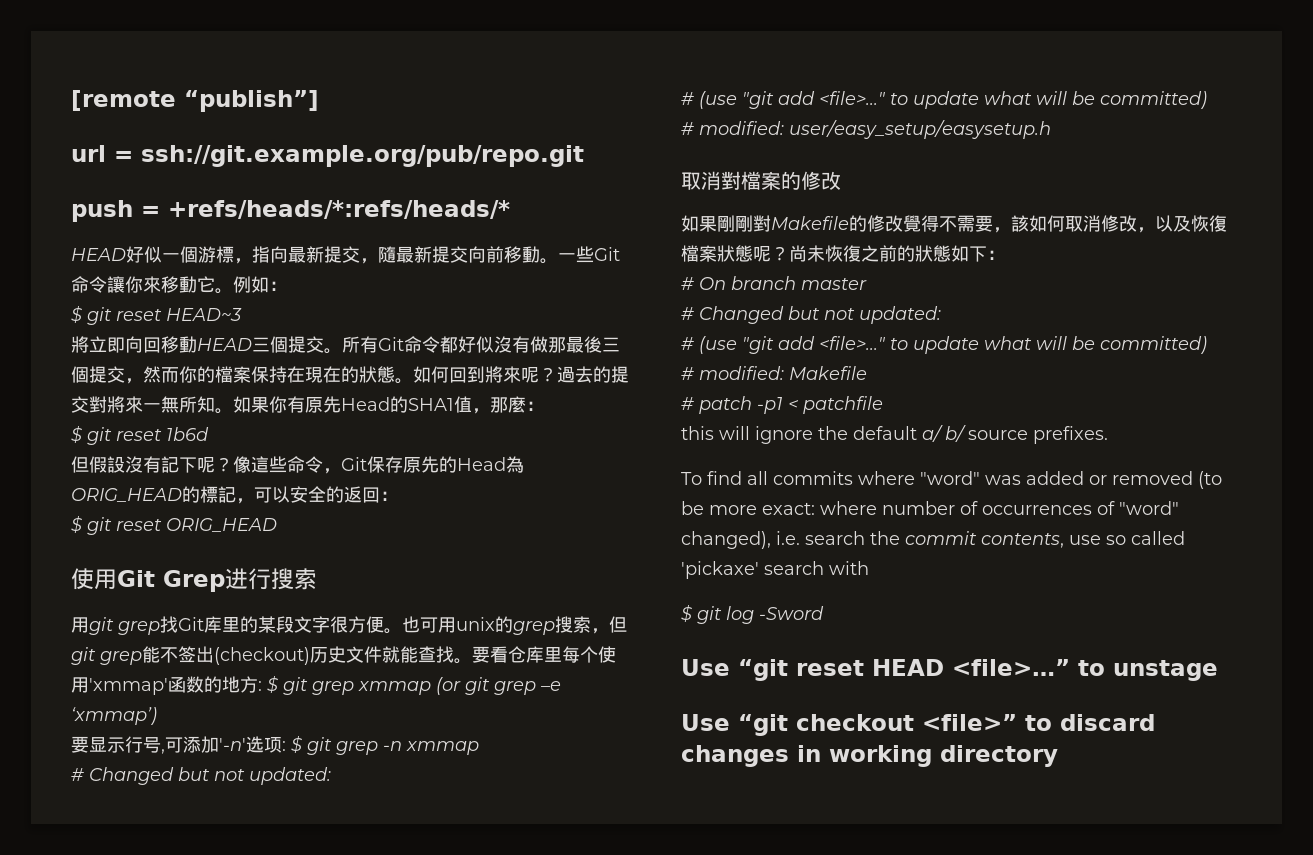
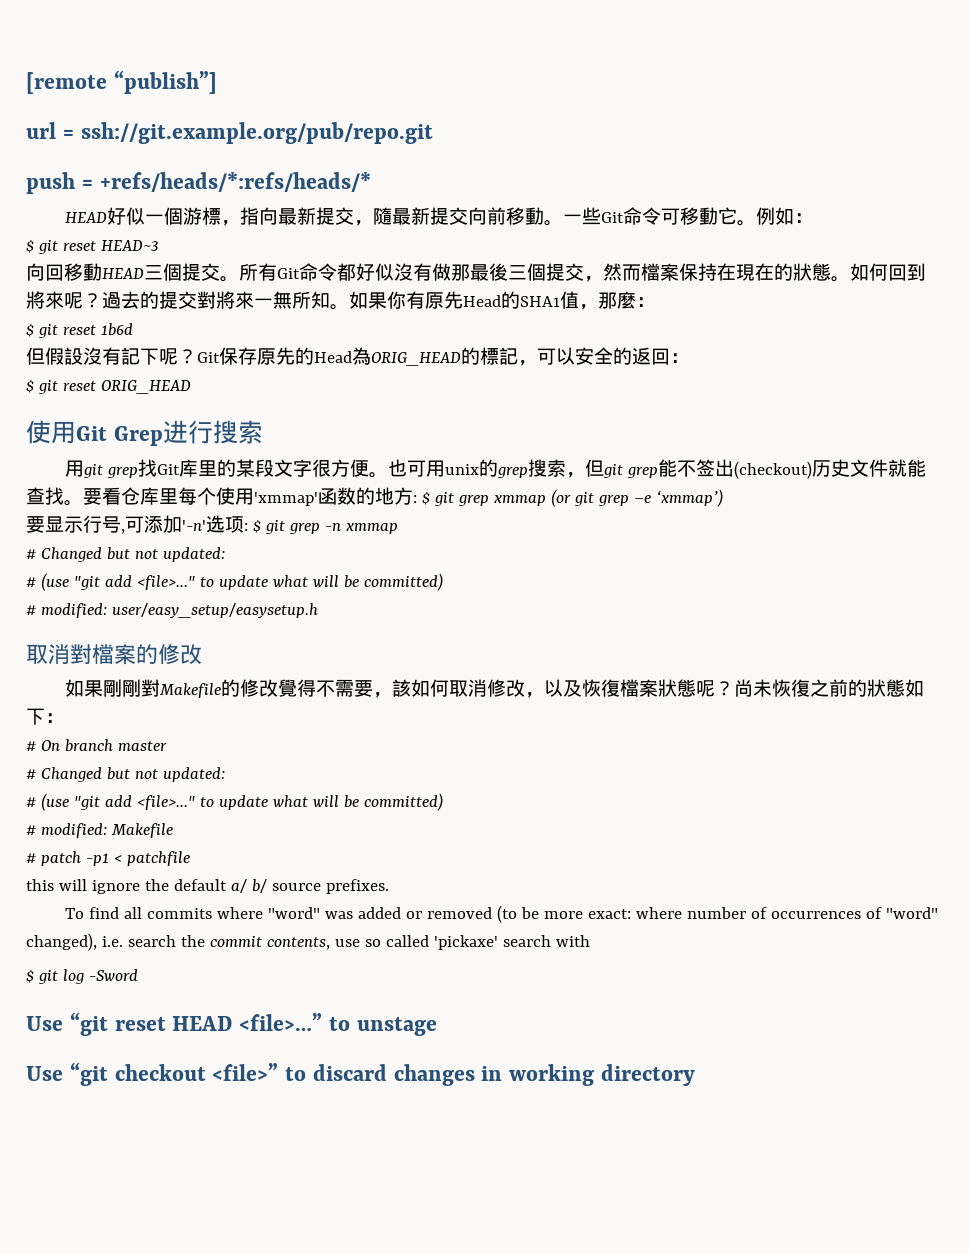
- 一些Git命令讓你來移動它。
+ 一些Git命令可移動它。
- 將立即向回移動HEAD三個提交。
+ 向回移動HEAD三個提交。
- 所有Git命令都好似沒有做那最後三個提交，然而你的檔案保持在現在的狀態。
+ 所有Git命令都好似沒有做那最後三個提交，然而檔案保持在現在的狀態。
- 像這些命令，Git保存原先的Head為ORIG_HEAD的標記，可以安全的返回：
+ Git保存原先的Head為ORIG_HEAD的標記，可以安全的返回：

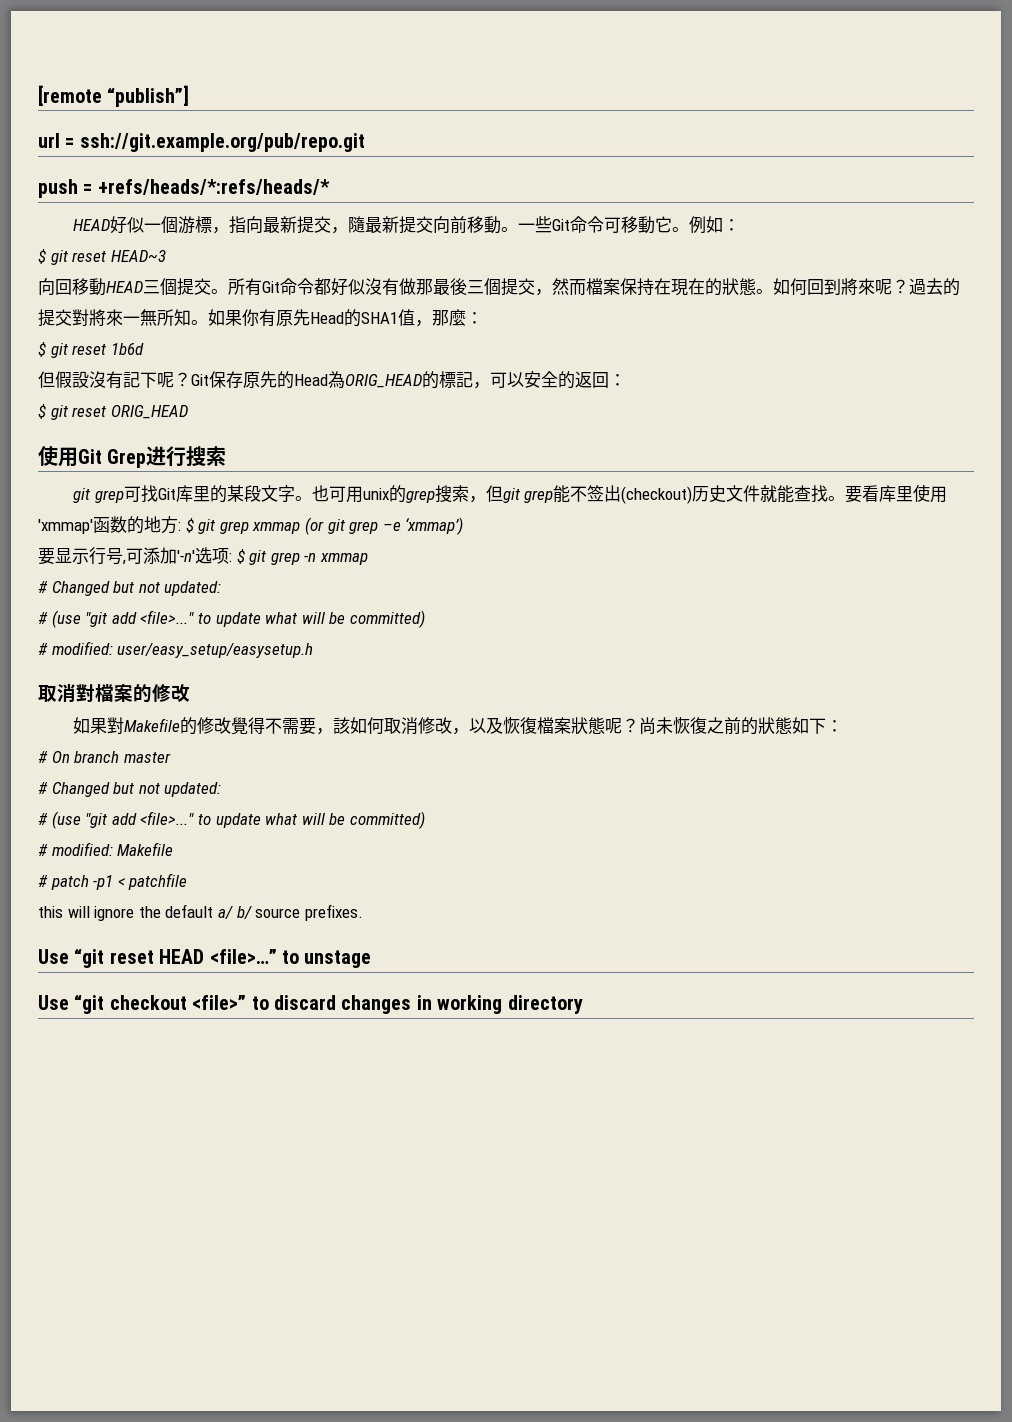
- 用git grep找Git库里的某段文字很方便。
+ git grep可找Git库里的某段文字。
- 要看仓库里每个使用'xmmap'函数的地方: $ git grep xmmap (or git grep –e ‘xmmap’)
+ 要看库里使用'xmmap'函数的地方: $ git grep xmmap (or git grep –e ‘xmmap’)
- 如果剛剛對Makefile的修改覺得不需要，該如何取消修改，以及恢復檔案狀態呢？
+ 如果對Makefile的修改覺得不需要，該如何取消修改，以及恢復檔案狀態呢？
- To find all commits where "word" was added or removed (to be more exact: where number of occurrences of "word" changed), i.e. search the commit contents, use so called 'pickaxe' search with
- $ git log -Sword

